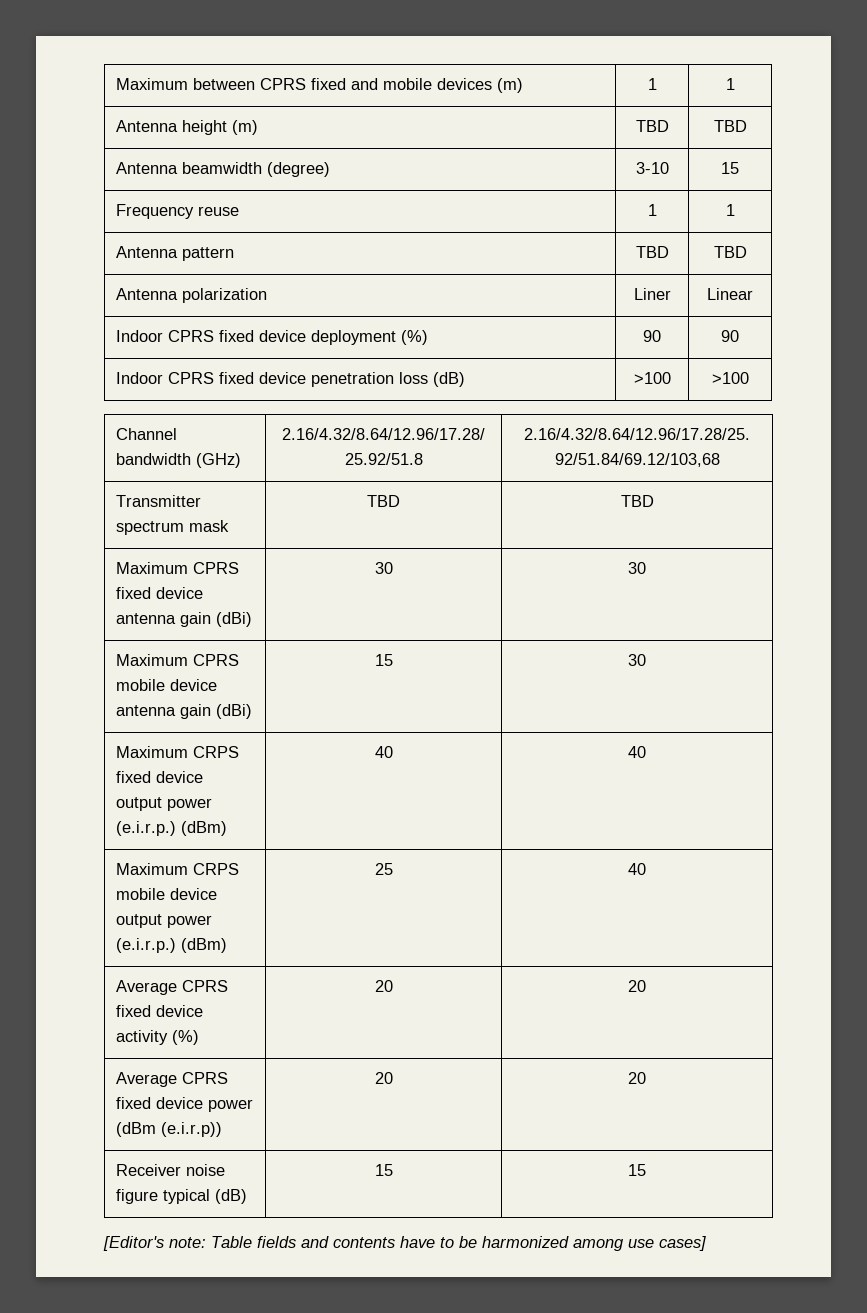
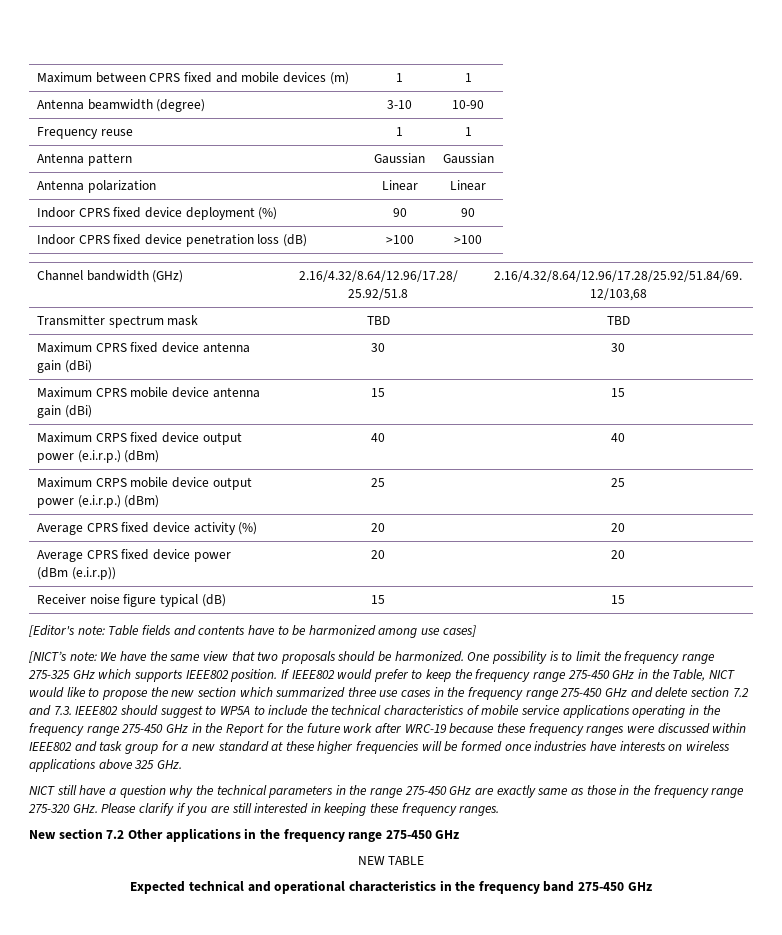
- Antenna height (m) | TBD | TBD
- Antenna beamwidth (degree) | 3-10 | 15
+ Antenna beamwidth (degree) | 3-10 | 10-90
- Antenna pattern | TBD | TBD
+ Antenna pattern | Gaussian | Gaussian
- Antenna polarization | Liner | Linear
+ Antenna polarization | Linear | Linear
- Maximum CPRS mobile device antenna gain (dBi) | 15 | 30
+ Maximum CPRS mobile device antenna gain (dBi) | 15 | 15
- Maximum CRPS mobile device output power (e.i.r.p.) (dBm) | 25 | 40
+ Maximum CRPS mobile device output power (e.i.r.p.) (dBm) | 25 | 25
+ [NICT’s note: We have the same view that two proposals should be harmonized. One possibility is to limit the frequency range 275-325 GHz which supports IEEE802 position. If IEEE802 would prefer to keep the frequency range 275-450 GHz in the Table, NICT would like to propose the new section which summarized three use cases in the frequency range 275-450 GHz and delete section 7.2 and 7.3. IEEE802 should suggest to WP5A to include the technical characteristics of mobile service applications operating in the frequency range 275-450 GHz in the Report for the future work after WRC-19 because these frequency ranges were discussed within IEEE802 and task group for a new standard at these higher frequencies will be formed once industries have interests on wireless applications above 325 GHz.
+ NICT still have a question why the technical parameters in the range 275-450 GHz are exactly same as those in the frequency range 275-320 GHz. Please clarify if you are still interested in keeping these frequency ranges.
+ New section 7.2 Other applications in the frequency range 275-450 GHz
+ NEW TABLE
+ Expected technical and operational characteristics in the frequency band 275-450 GHz

